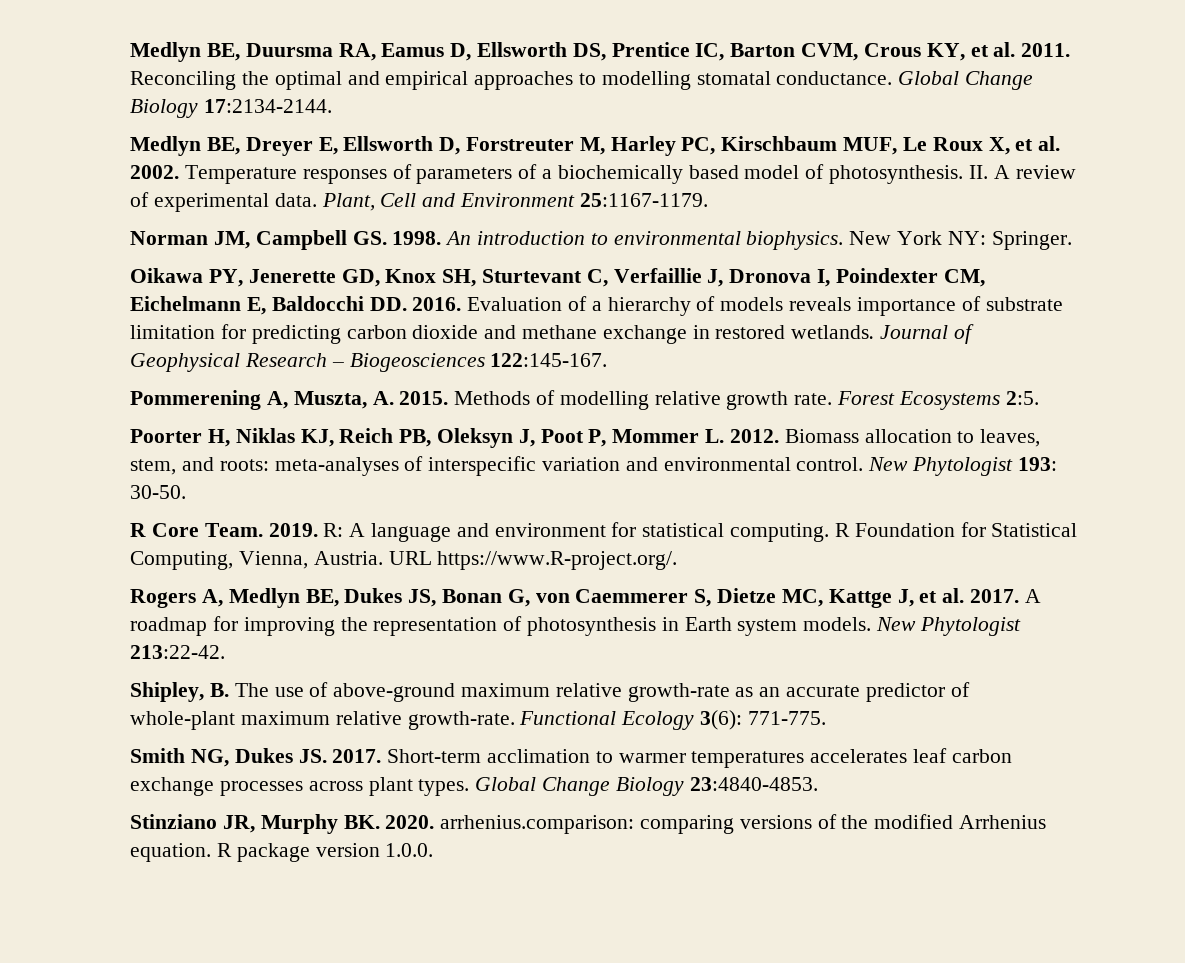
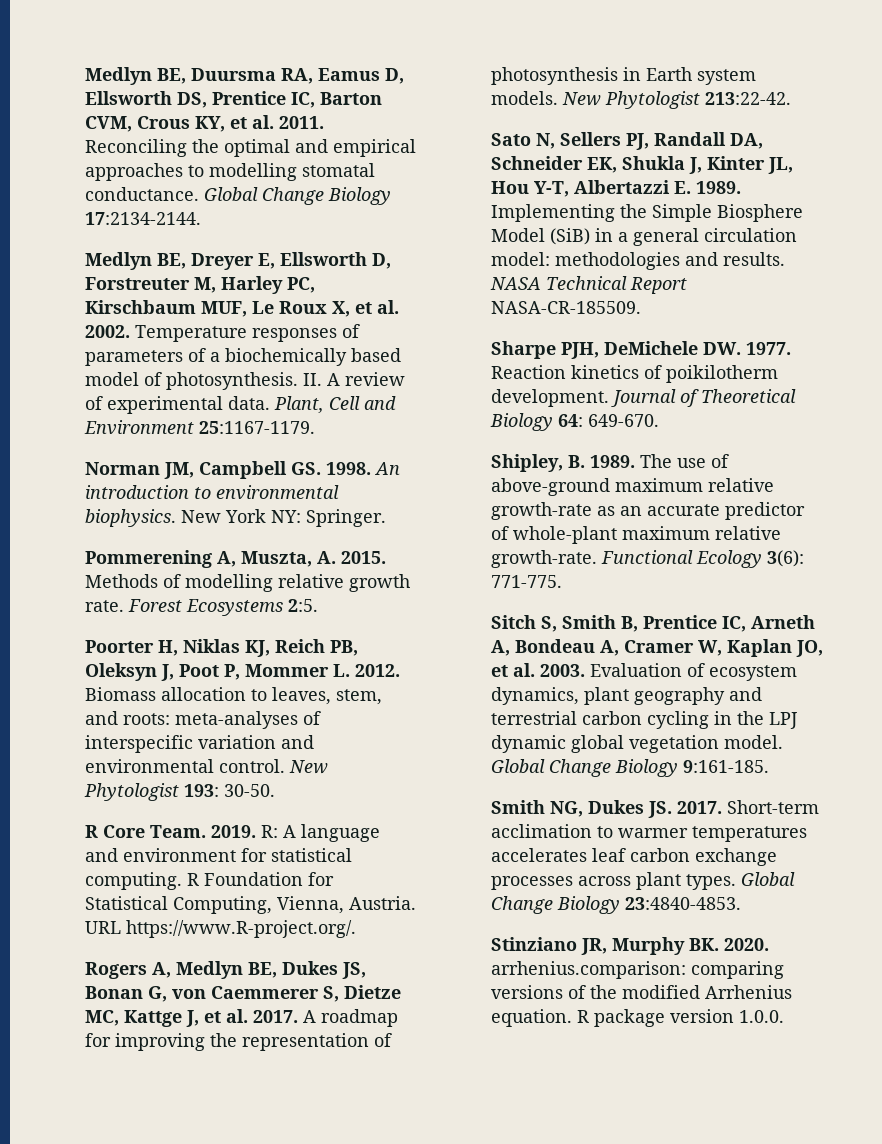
- Oikawa PY, Jenerette GD, Knox SH, Sturtevant C, Verfaillie J, Dronova I, Poindexter CM, Eichelmann E, Baldocchi DD. 2016. Evaluation of a hierarchy of models reveals importance of substrate limitation for predicting carbon dioxide and methane exchange in restored wetlands. Journal of Geophysical Research – Biogeosciences 122:145-167.
+ Sato N, Sellers PJ, Randall DA, Schneider EK, Shukla J, Kinter JL, Hou Y-T, Albertazzi E. 1989. Implementing the Simple Biosphere Model (SiB) in a general circulation model: methodologies and results. NASA Technical Report NASA-CR-185509.
+ Sharpe PJH, DeMichele DW. 1977. Reaction kinetics of poikilotherm development. Journal of Theoretical Biology 64: 649-670.
- Shipley, B. The use of above-ground maximum relative growth-rate as an accurate predictor of whole-plant maximum relative growth-rate.
+ Shipley, B. 1989. The use of above-ground maximum relative growth-rate as an accurate predictor of whole-plant maximum relative growth-rate.
+ Sitch S, Smith B, Prentice IC, Arneth A, Bondeau A, Cramer W, Kaplan JO, et al. 2003. Evaluation of ecosystem dynamics, plant geography and terrestrial carbon cycling in the LPJ dynamic global vegetation model. Global Change Biology 9:161-185.

